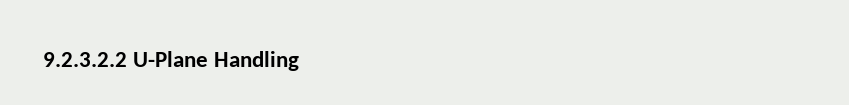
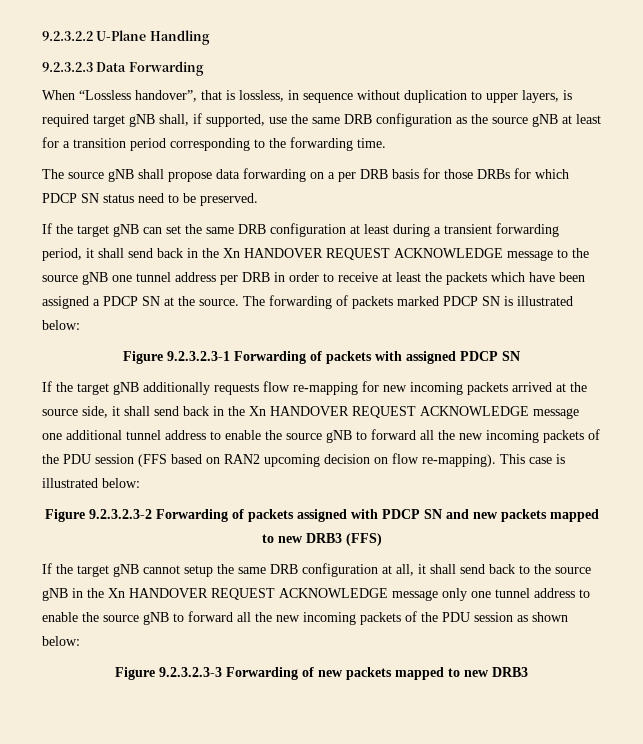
+ 9.2.3.2.3 Data Forwarding
+ When “Lossless handover”, that is lossless, in sequence without duplication to upper layers, is required target gNB shall, if supported, use the same DRB configuration as the source gNB at least for a transition period corresponding to the forwarding time.
+ The source gNB shall propose data forwarding on a per DRB basis for those DRBs for which PDCP SN status need to be preserved.
+ If the target gNB can set the same DRB configuration at least during a transient forwarding period, it shall send back in the Xn HANDOVER REQUEST ACKNOWLEDGE message to the source gNB one tunnel address per DRB in order to receive at least the packets which have been assigned a PDCP SN at the source. The forwarding of packets marked PDCP SN is illustrated below:
+ Figure 9.2.3.2.3-1 Forwarding of packets with assigned PDCP SN
+ If the target gNB additionally requests flow re-mapping for new incoming packets arrived at the source side, it shall send back in the Xn HANDOVER REQUEST ACKNOWLEDGE message one additional tunnel address to enable the source gNB to forward all the new incoming packets of the PDU session (FFS based on RAN2 upcoming decision on flow re-mapping). This case is illustrated below:
+ Figure 9.2.3.2.3-2 Forwarding of packets assigned with PDCP SN and new packets mapped to new DRB3 (FFS)
+ If the target gNB cannot setup the same DRB configuration at all, it shall send back to the source gNB in the Xn HANDOVER REQUEST ACKNOWLEDGE message only one tunnel address to enable the source gNB to forward all the new incoming packets of the PDU session as shown below:
+ Figure 9.2.3.2.3-3 Forwarding of new packets mapped to new DRB3

